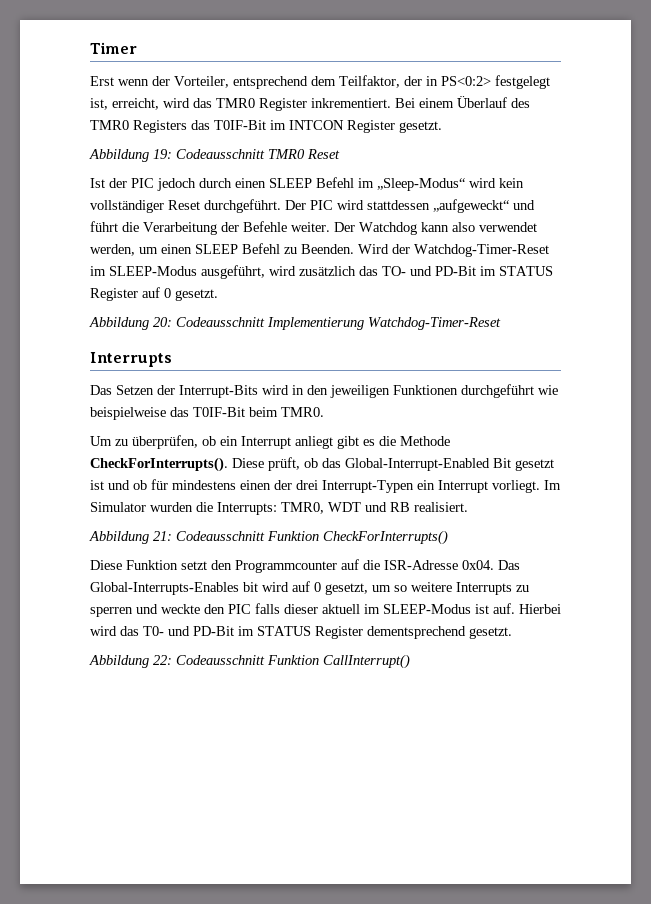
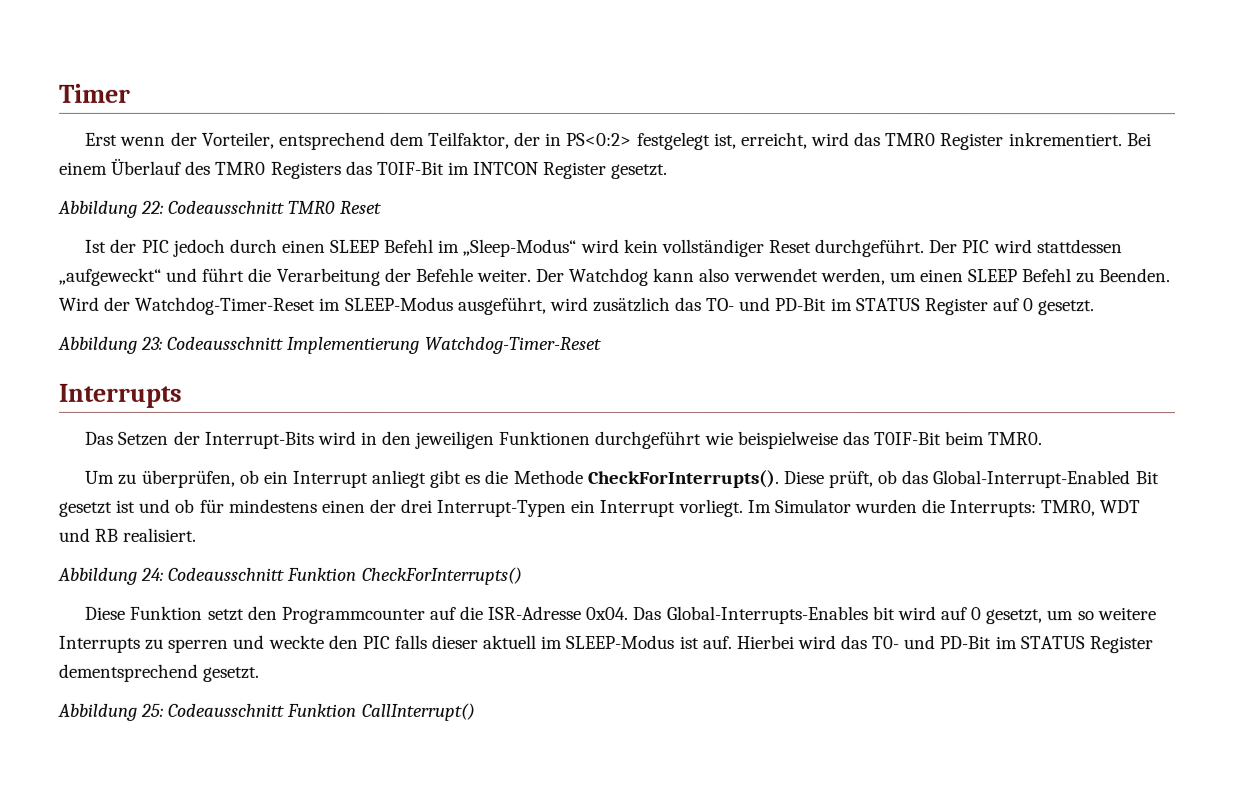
- Abbildung 19: Codeausschnitt TMR0 Reset
+ Abbildung 22: Codeausschnitt TMR0 Reset
- Abbildung 20: Codeausschnitt Implementierung Watchdog-Timer-Reset
+ Abbildung 23: Codeausschnitt Implementierung Watchdog-Timer-Reset
- Abbildung 21: Codeausschnitt Funktion CheckForInterrupts()
+ Abbildung 24: Codeausschnitt Funktion CheckForInterrupts()
- Abbildung 22: Codeausschnitt Funktion CallInterrupt()
+ Abbildung 25: Codeausschnitt Funktion CallInterrupt()

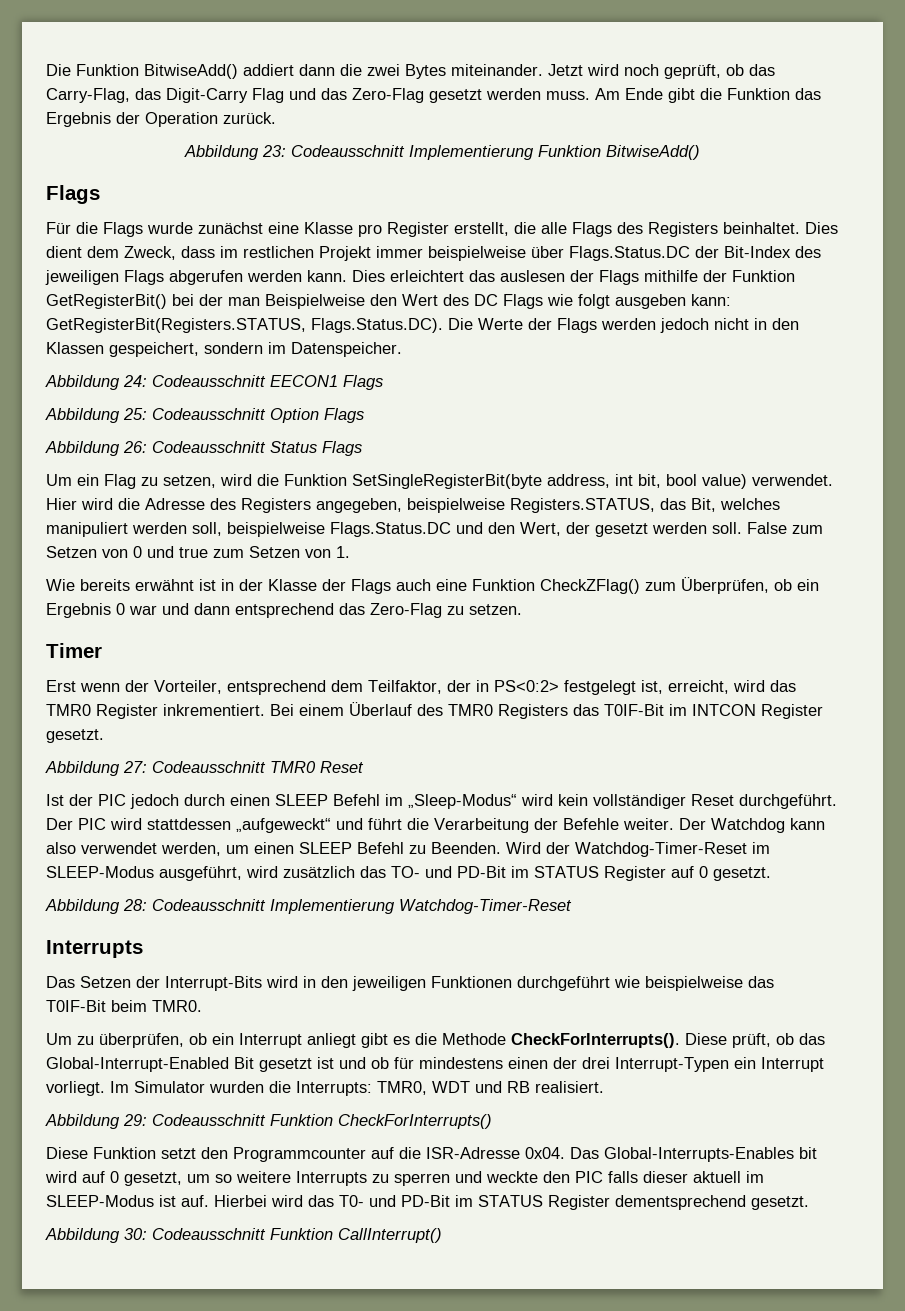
+ Die Funktion BitwiseAdd() addiert dann die zwei Bytes miteinander. Jetzt wird noch geprüft, ob das Carry-Flag, das Digit-Carry Flag und das Zero-Flag gesetzt werden muss. Am Ende gibt die Funktion das Ergebnis der Operation zurück.
+ Abbildung 23: Codeausschnitt Implementierung Funktion BitwiseAdd()
+ Flags
+ Für die Flags wurde zunächst eine Klasse pro Register erstellt, die alle Flags des Registers beinhaltet. Dies dient dem Zweck, dass im restlichen Projekt immer beispielweise über Flags.Status.DC der Bit-Index des jeweiligen Flags abgerufen werden kann. Dies erleichtert das auslesen der Flags mithilfe der Funktion GetRegisterBit() bei der man Beispielweise den Wert des DC Flags wie folgt ausgeben kann: GetRegisterBit(Registers.STATUS, Flags.Status.DC). Die Werte der Flags werden jedoch nicht in den Klassen gespeichert, sondern im Datenspeicher.
+ Abbildung 24: Codeausschnitt EECON1 Flags
+ Abbildung 25: Codeausschnitt Option Flags
+ Abbildung 26: Codeausschnitt Status Flags
+ Um ein Flag zu setzen, wird die Funktion SetSingleRegisterBit(byte address, int bit, bool value) verwendet. Hier wird die Adresse des Registers angegeben, beispielweise Registers.STATUS, das Bit, welches manipuliert werden soll, beispielweise Flags.Status.DC und den Wert, der gesetzt werden soll. False zum Setzen von 0 und true zum Setzen von 1.
+ Wie bereits erwähnt ist in der Klasse der Flags auch eine Funktion CheckZFlag() zum Überprüfen, ob ein Ergebnis 0 war und dann entsprechend das Zero-Flag zu setzen.
- Abbildung 22: Codeausschnitt TMR0 Reset
+ Abbildung 27: Codeausschnitt TMR0 Reset
- Abbildung 23: Codeausschnitt Implementierung Watchdog-Timer-Reset
+ Abbildung 28: Codeausschnitt Implementierung Watchdog-Timer-Reset
- Abbildung 24: Codeausschnitt Funktion CheckForInterrupts()
+ Abbildung 29: Codeausschnitt Funktion CheckForInterrupts()
- Abbildung 25: Codeausschnitt Funktion CallInterrupt()
+ Abbildung 30: Codeausschnitt Funktion CallInterrupt()

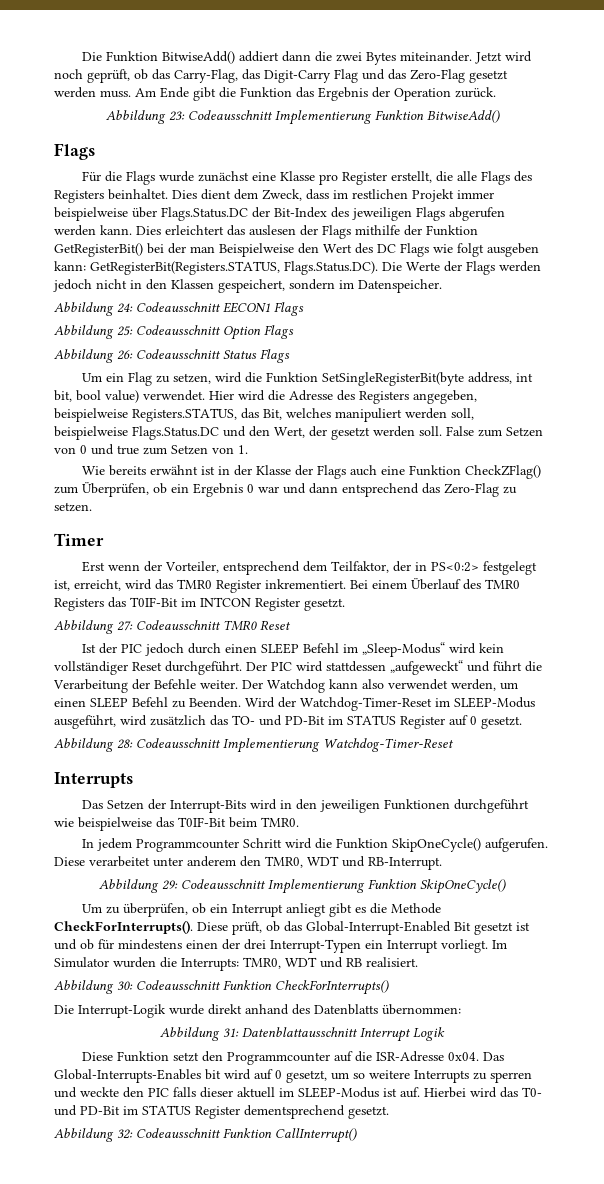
+ In jedem Programmcounter Schritt wird die Funktion SkipOneCycle() aufgerufen. Diese verarbeitet unter anderem den TMR0, WDT und RB-Interrupt.
+ Abbildung 29: Codeausschnitt Implementierung Funktion SkipOneCycle()
- Abbildung 29: Codeausschnitt Funktion CheckForInterrupts()
+ Abbildung 30: Codeausschnitt Funktion CheckForInterrupts()
+ Die Interrupt-Logik wurde direkt anhand des Datenblatts übernommen:
+ Abbildung 31: Datenblattausschnitt Interrupt Logik
- Abbildung 30: Codeausschnitt Funktion CallInterrupt()
+ Abbildung 32: Codeausschnitt Funktion CallInterrupt()

